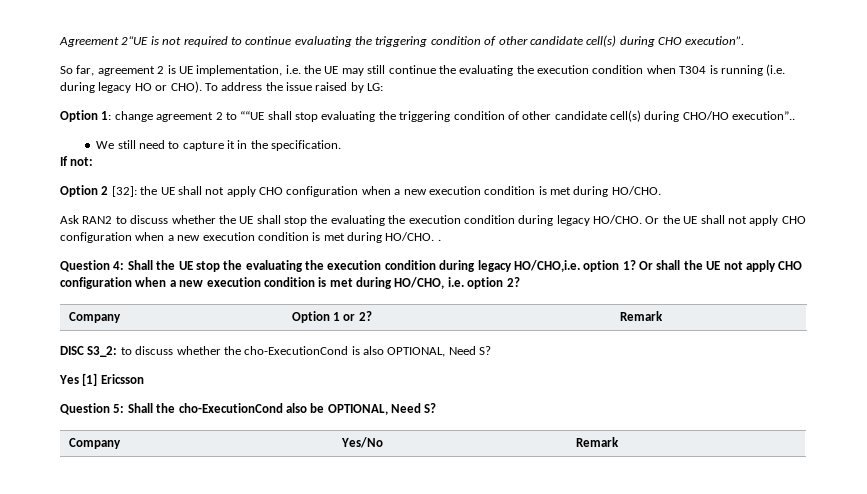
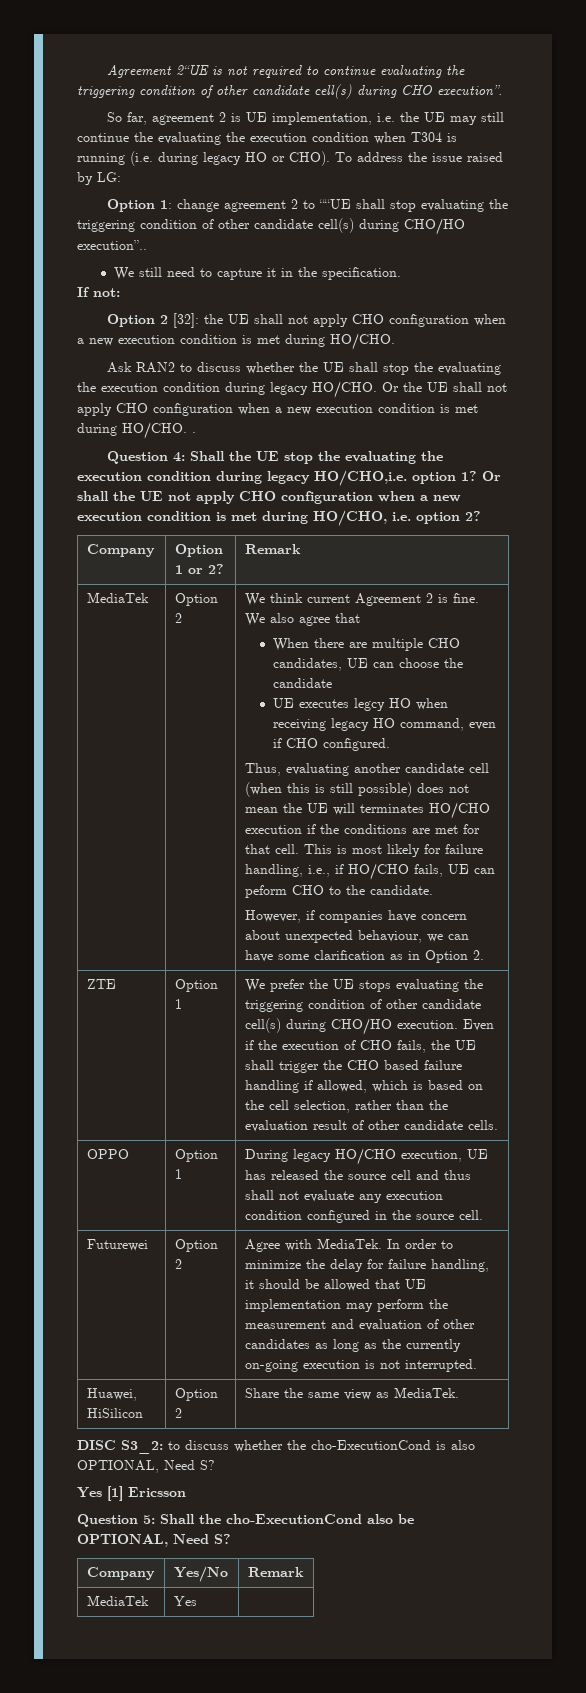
+ MediaTek | Option 2 | We think current Agreement 2 is fine. We also agree that
+ When there are multiple CHO candidates, UE can choose the candidate
+ UE executes legcy HO when receiving legacy HO command, even if CHO configured.
+ Thus, evaluating another candidate cell (when this is still possible) does not mean the UE will terminates HO/CHO execution if the conditions are met for that cell. This is most likely for failure handling, i.e., if HO/CHO fails, UE can peform CHO to the candidate.
+ However, if companies have concern about unexpected behaviour, we can have some clarification as in Option 2.
+ ZTE | Option 1 | We prefer the UE stops evaluating the triggering condition of other candidate cell(s) during CHO/HO execution. Even if the execution of CHO fails, the UE shall trigger the CHO based failure handling if allowed, which is based on the cell selection, rather than the evaluation result of other candidate cells.
+ OPPO | Option 1 | During legacy HO/CHO execution, UE has released the source cell and thus shall not evaluate any execution condition configured in the source cell.
+ Futurewei | Option 2 | Agree with MediaTek. In order to minimize the delay for failure handling, it should be allowed that UE implementation may perform the measurement and evaluation of other candidates as long as the currently on-going execution is not interrupted.
+ Huawei, HiSilicon | Option 2 | Share the same view as MediaTek.
+ MediaTek | Yes |

